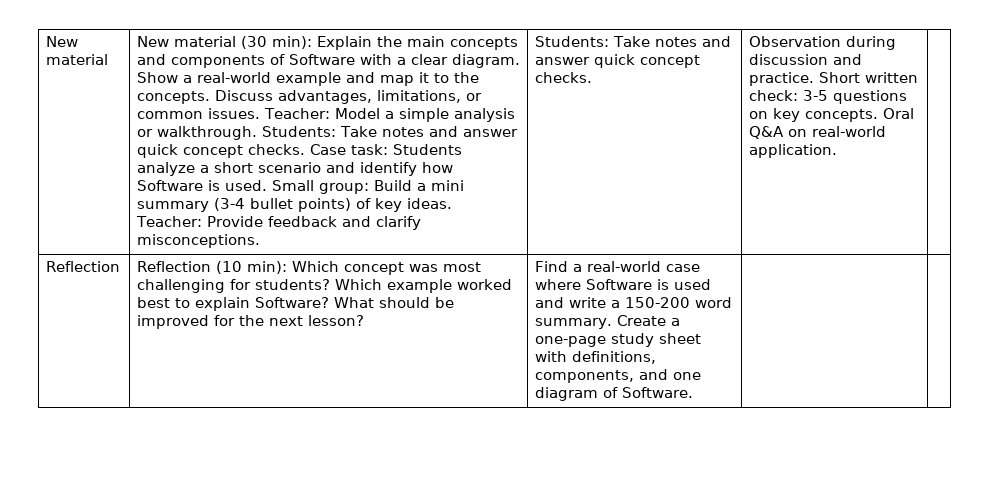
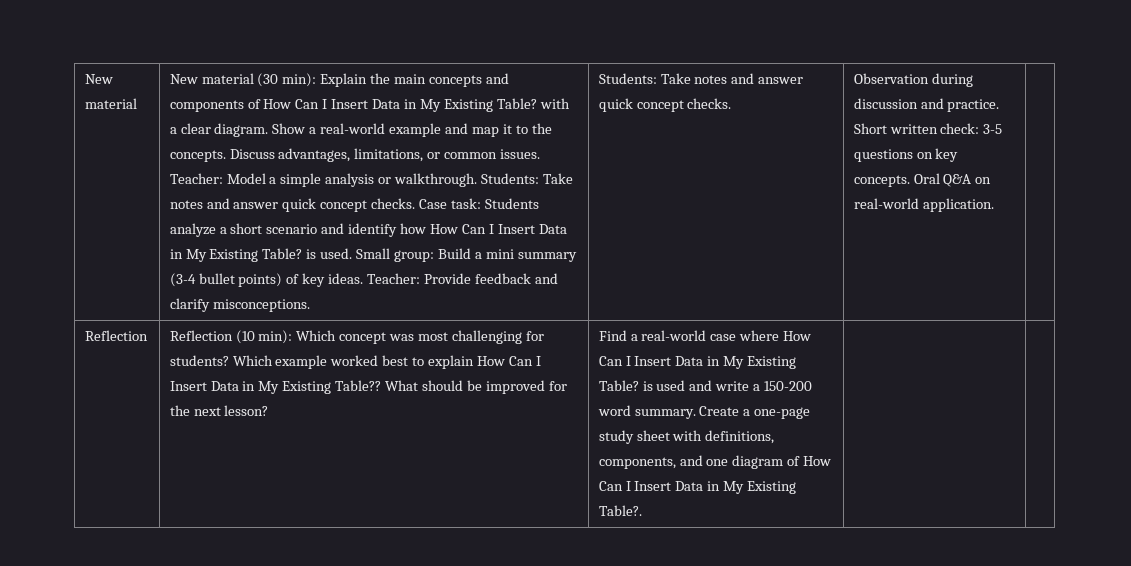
- New material (30 min): Explain the main concepts and components of Software with a clear diagram.
+ New material (30 min): Explain the main concepts and components of How Can I Insert Data in My Existing Table? with a clear diagram.
- Case task: Students analyze a short scenario and identify how Software is used.
+ Case task: Students analyze a short scenario and identify how How Can I Insert Data in My Existing Table? is used.
- Which example worked best to explain Software?
+ Which example worked best to explain How Can I Insert Data in My Existing Table??
- Find a real-world case where Software is used and write a 150-200 word summary.
+ Find a real-world case where How Can I Insert Data in My Existing Table? is used and write a 150-200 word summary.
- Create a one-page study sheet with definitions, components, and one diagram of Software.
+ Create a one-page study sheet with definitions, components, and one diagram of How Can I Insert Data in My Existing Table?.

